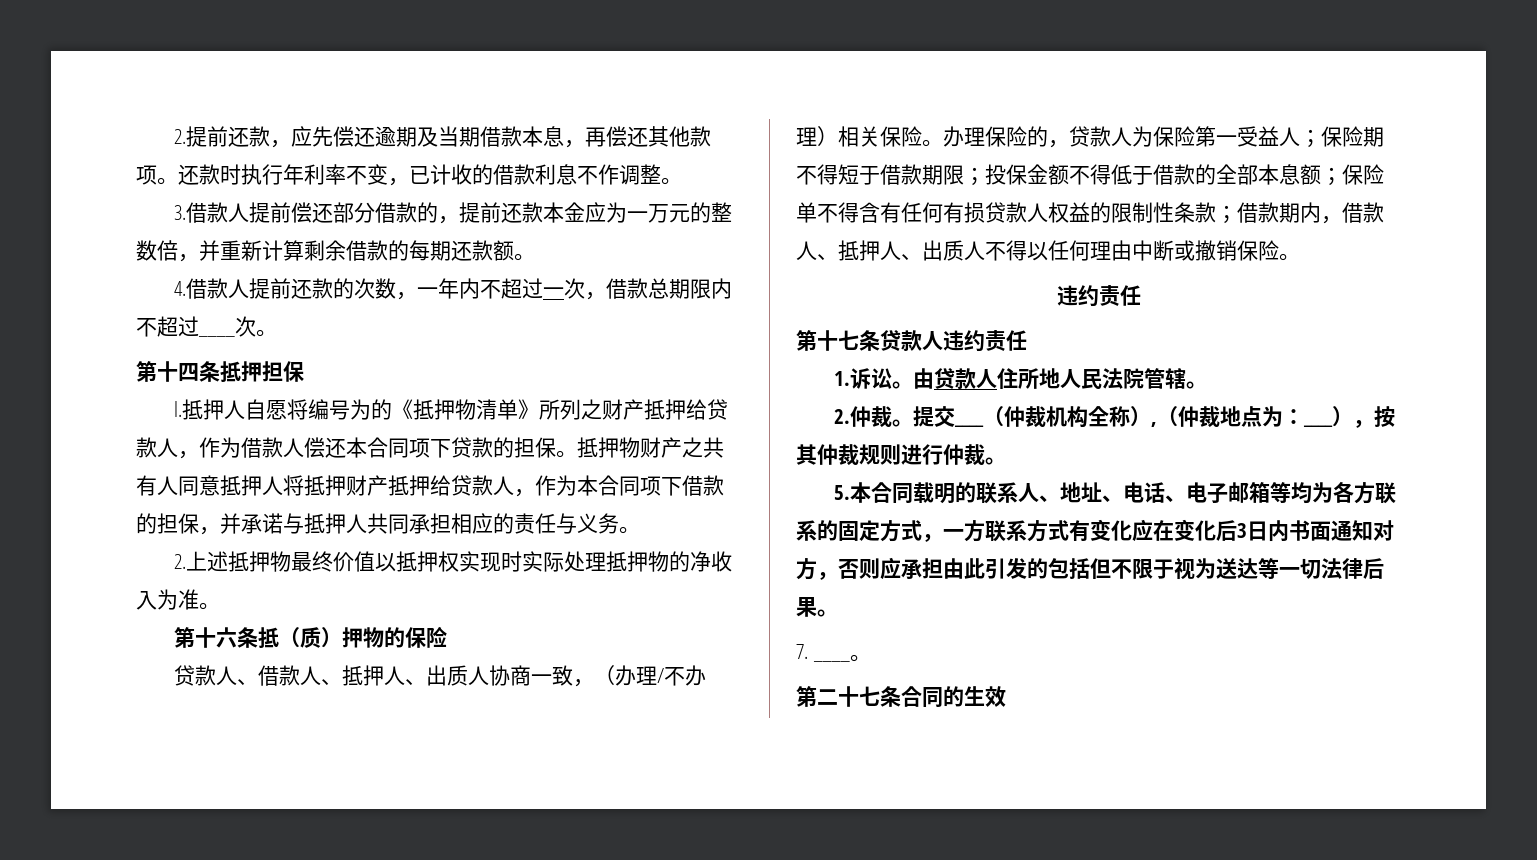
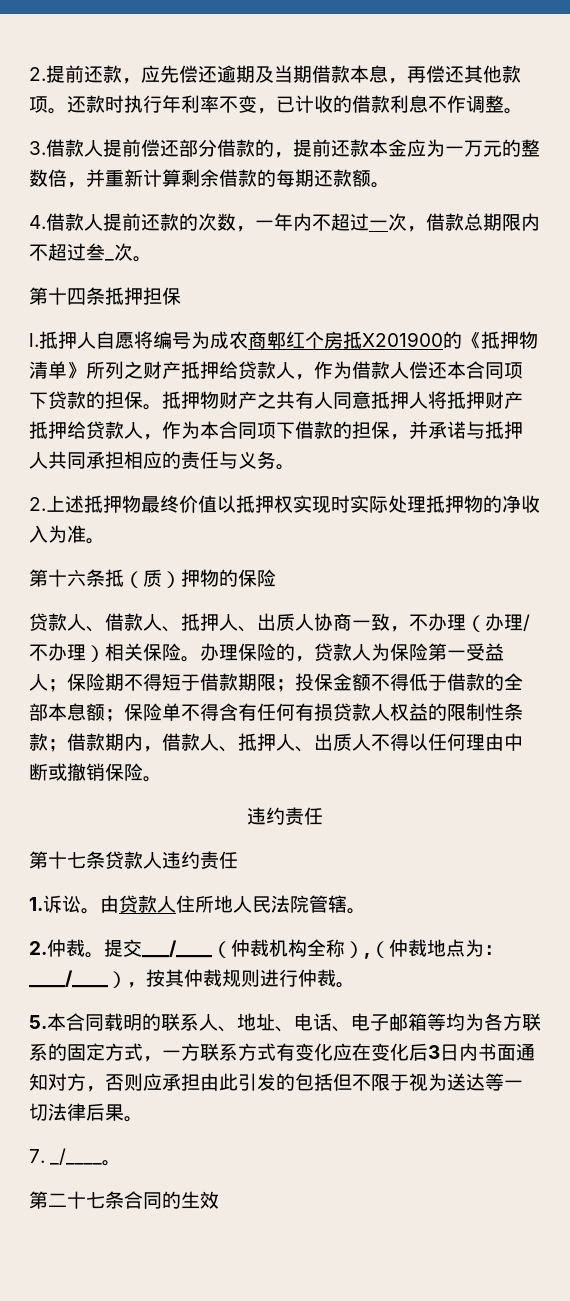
- 4.借款人提前还款的次数，一年内不超过一次，借款总期限内不超过____次。
+ 4.借款人提前还款的次数，一年内不超过一次，借款总期限内不超过叁_次。
- 抵押人自愿将编号为的《抵押物清单》所列之财产抵押给贷款人，作为借款人偿还本合同项下贷款的担保。
+ 抵押人自愿将编号为成农商郫红个房抵X201900的《抵押物清单》所列之财产抵押给贷款人，作为借款人偿还本合同项下贷款的担保。
- 贷款人、借款人、抵押人、出质人协商一致，（办理/不办理）相关保险。
+ 贷款人、借款人、抵押人、出质人协商一致，不办理（办理/不办理）相关保险。
- 提交____（仲裁机构全称）,（仲裁地点为：____），按其仲裁规则进行仲裁。
+ 提交___/____（仲裁机构全称）,（仲裁地点为：____/____），按其仲裁规则进行仲裁。
- 7. ____。
+ 7. _/____。

